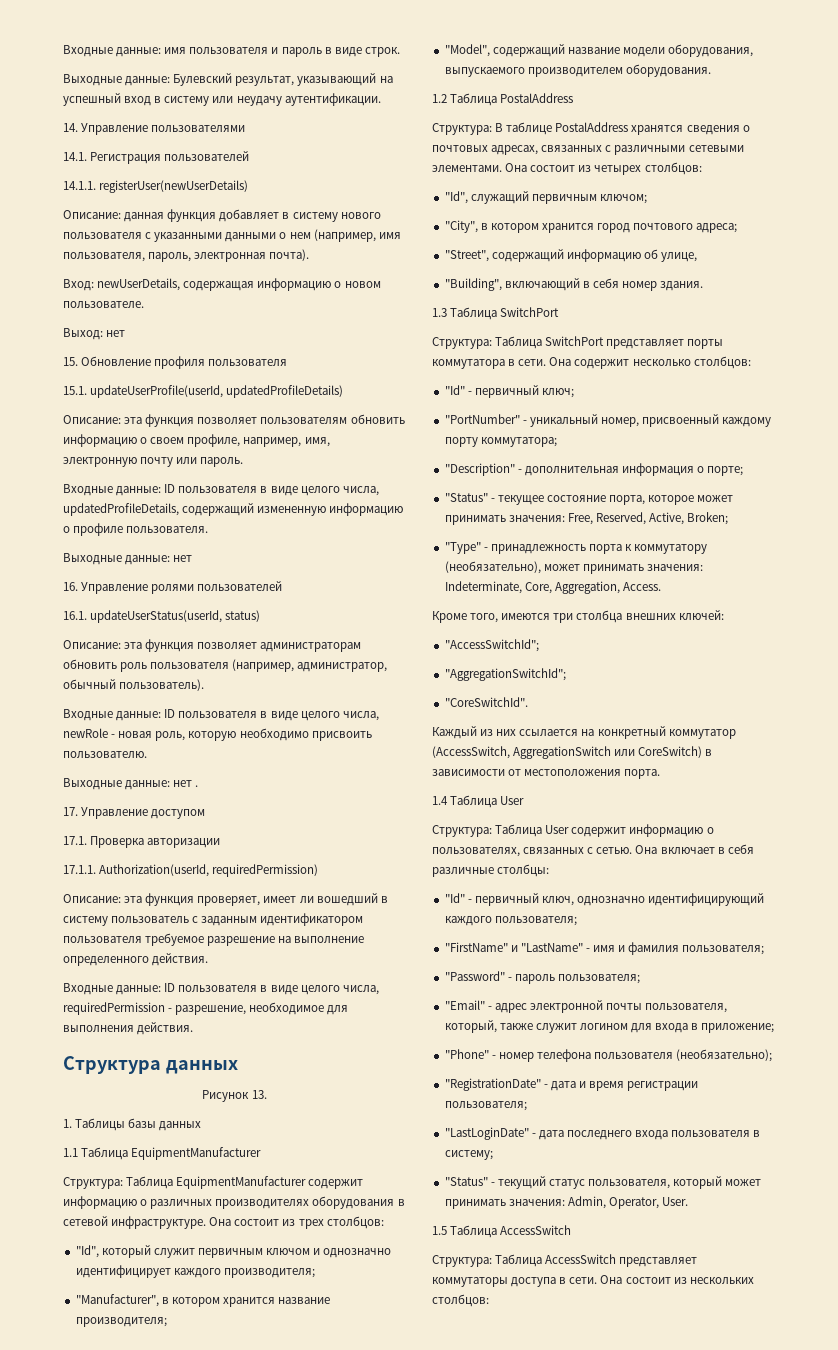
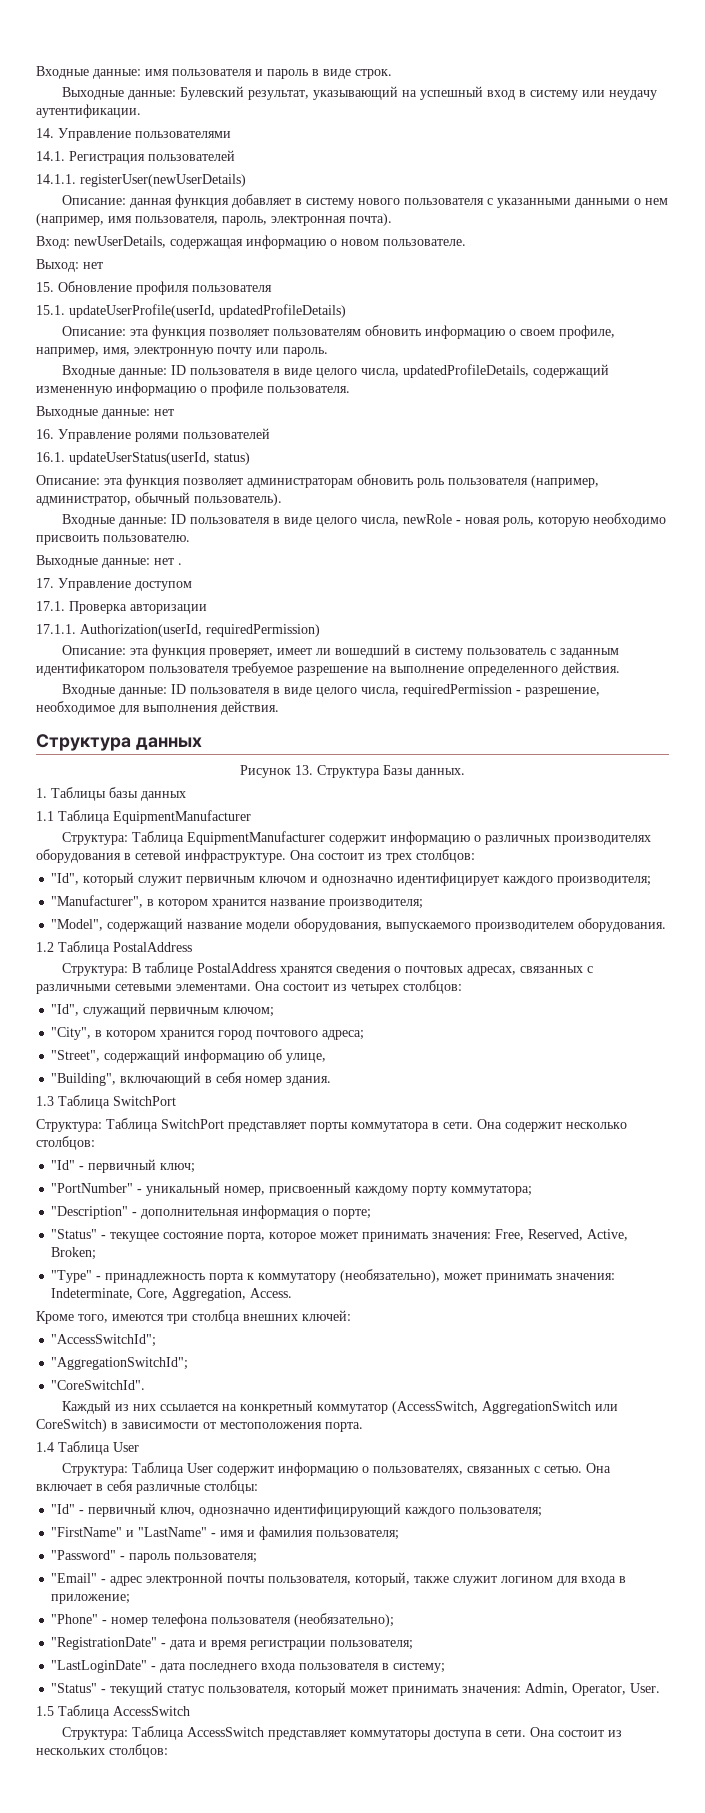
- Рисунок 13.
+ Рисунок 13. Структура Базы данных.

